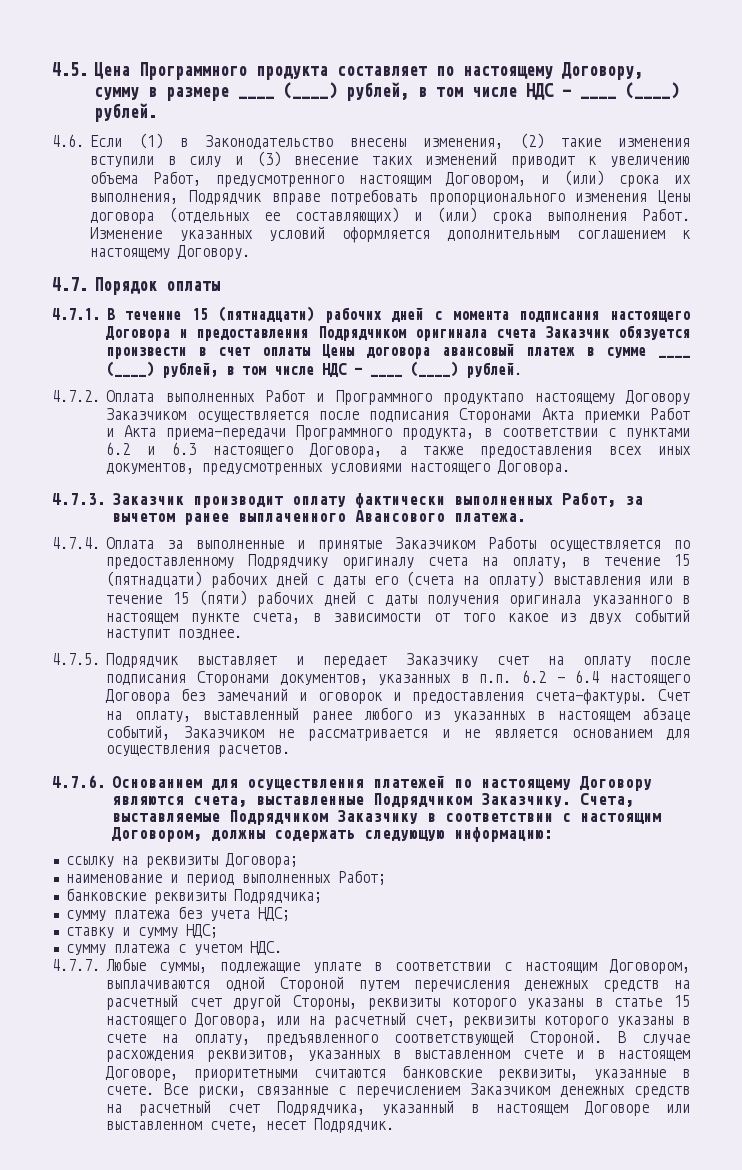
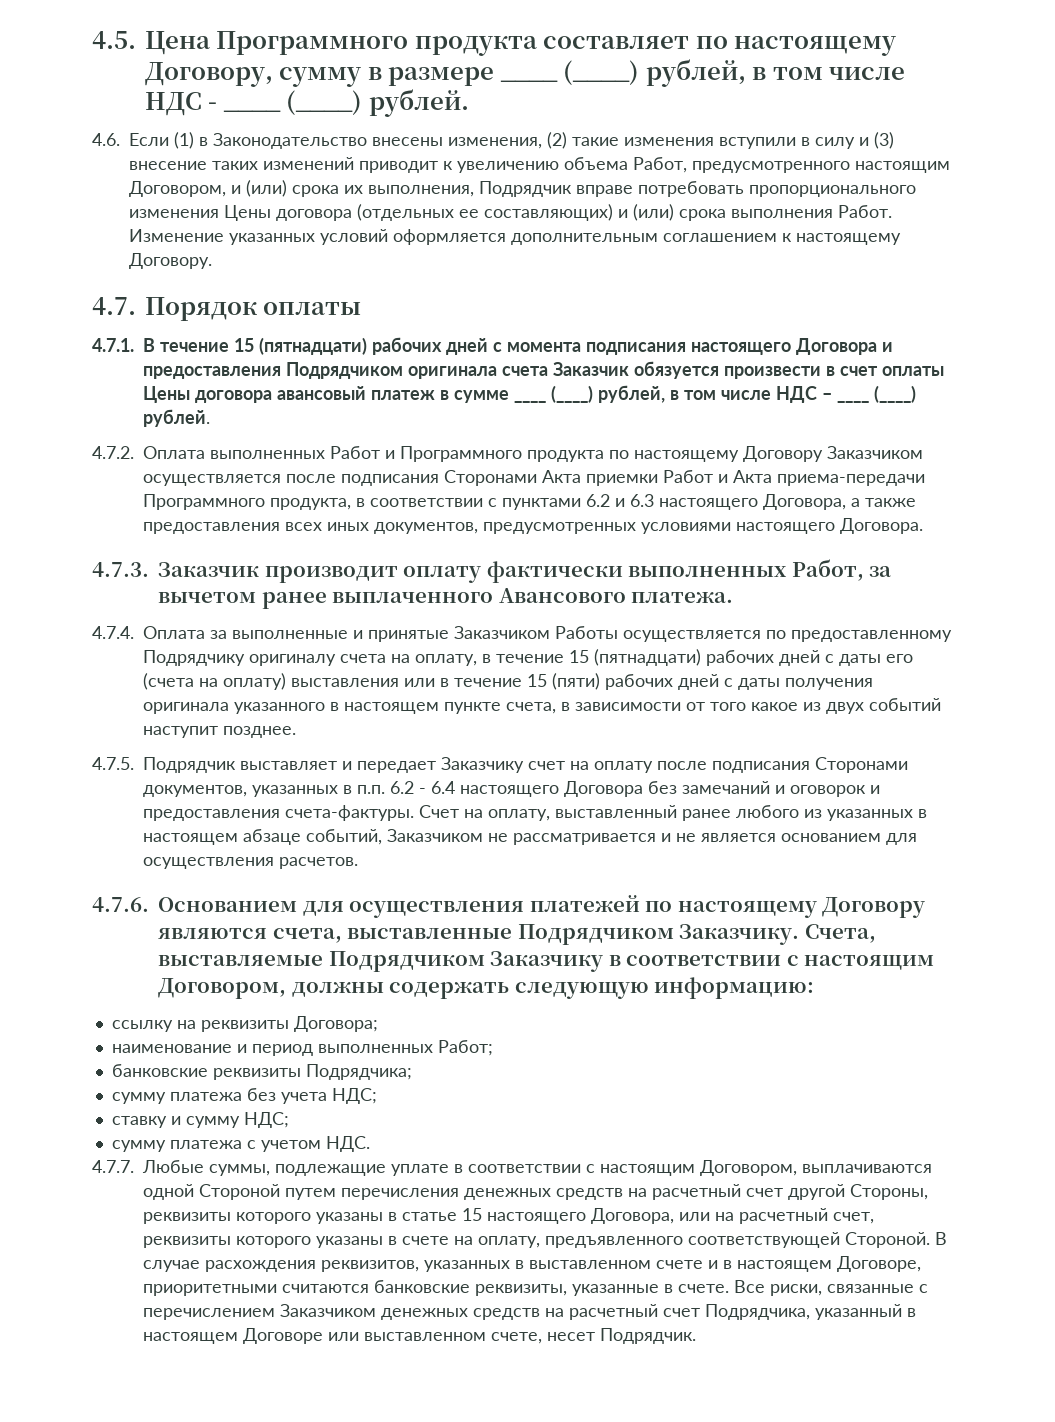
- 4.7.2. Оплата выполненных Работ и Программного продуктапо настоящему Договору Заказчиком осуществляется после подписания Сторонами Акта приемки Работ и Акта приема-передачи Программного продукта, в соответствии с пунктами 6.2 и 6.3 настоящего Договора, а также предоставления всех иных документов, предусмотренных условиями настоящего Договора.
+ 4.7.2. Оплата выполненных Работ и Программного продукта по настоящему Договору Заказчиком осуществляется после подписания Сторонами Акта приемки Работ и Акта приема-передачи Программного продукта, в соответствии с пунктами 6.2 и 6.3 настоящего Договора, а также предоставления всех иных документов, предусмотренных условиями настоящего Договора.

